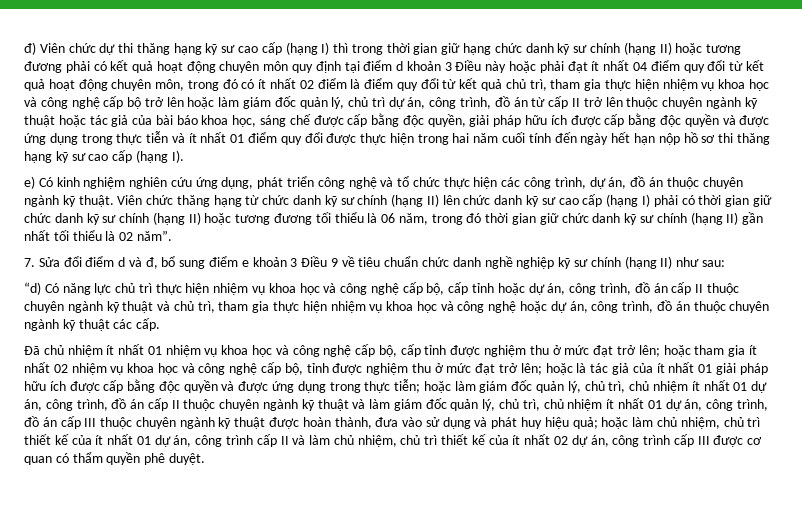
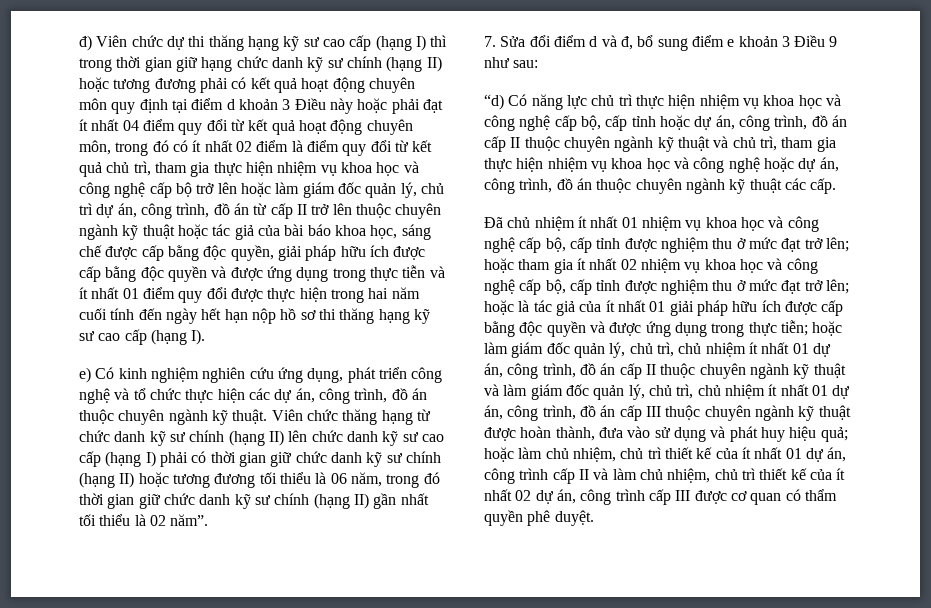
- e) Có kinh nghiệm nghiên cứu ứng dụng, phát triển công nghệ và tổ chức thực hiện các công trình, dự án, đồ án thuộc chuyên ngành kỹ thuật.
+ e) Có kinh nghiệm nghiên cứu ứng dụng, phát triển công nghệ và tổ chức thực hiện các dự án, công trình, đồ án thuộc chuyên ngành kỹ thuật.
- 7. Sửa đổi điểm d và đ, bổ sung điểm e khoản 3 Điều 9 về tiêu chuẩn chức danh nghề nghiệp kỹ sư chính (hạng II) như sau:
+ 7. Sửa đổi điểm d và đ, bổ sung điểm e khoản 3 Điều 9 như sau:
- hoặc tham gia ít nhất 02 nhiệm vụ khoa học và công nghệ cấp bộ, tỉnh được nghiệm thu ở mức đạt trở lên;
+ hoặc tham gia ít nhất 02 nhiệm vụ khoa học và công nghệ cấp bộ, cấp tỉnh được nghiệm thu ở mức đạt trở lên;

